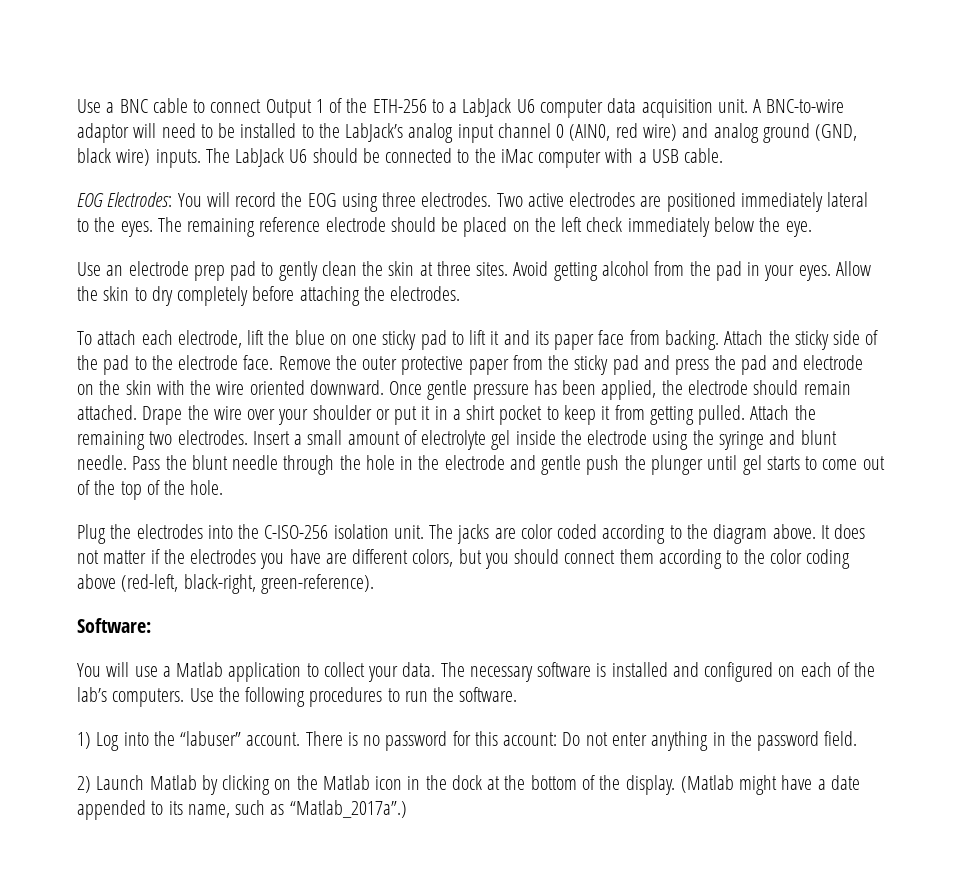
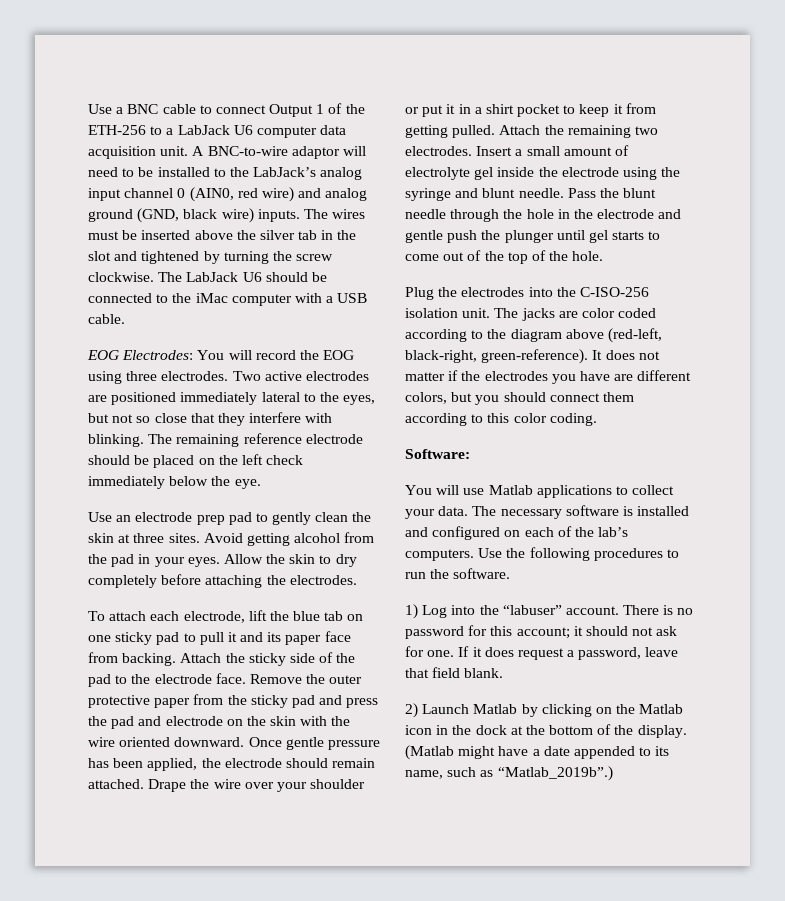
- The LabJack U6 should be connected to the iMac computer with a USB cable.
+ The wires must be inserted above the silver tab in the slot and tightened by turning the screw clockwise. The LabJack U6 should be connected to the iMac computer with a USB cable.
- Two active electrodes are positioned immediately lateral to the eyes.
+ Two active electrodes are positioned immediately lateral to the eyes, but not so close that they interfere with blinking.
- To attach each electrode, lift the blue on one sticky pad to lift it and its paper face from backing.
+ To attach each electrode, lift the blue tab on one sticky pad to pull it and its paper face from backing.
- The jacks are color coded according to the diagram above.
+ The jacks are color coded according to the diagram above (red-left, black-right, green-reference).
- It does not matter if the electrodes you have are different colors, but you should connect them according to the color coding above (red-left, black-right, green-reference).
+ It does not matter if the electrodes you have are different colors, but you should connect them according to this color coding.
- You will use a Matlab application to collect your data.
+ You will use Matlab applications to collect your data.
- There is no password for this account: Do not enter anything in the password field.
+ There is no password for this account; it should not ask for one. If it does request a password, leave that field blank.
- (Matlab might have a date appended to its name, such as “Matlab_2017a”.)
+ (Matlab might have a date appended to its name, such as “Matlab_2019b”.)

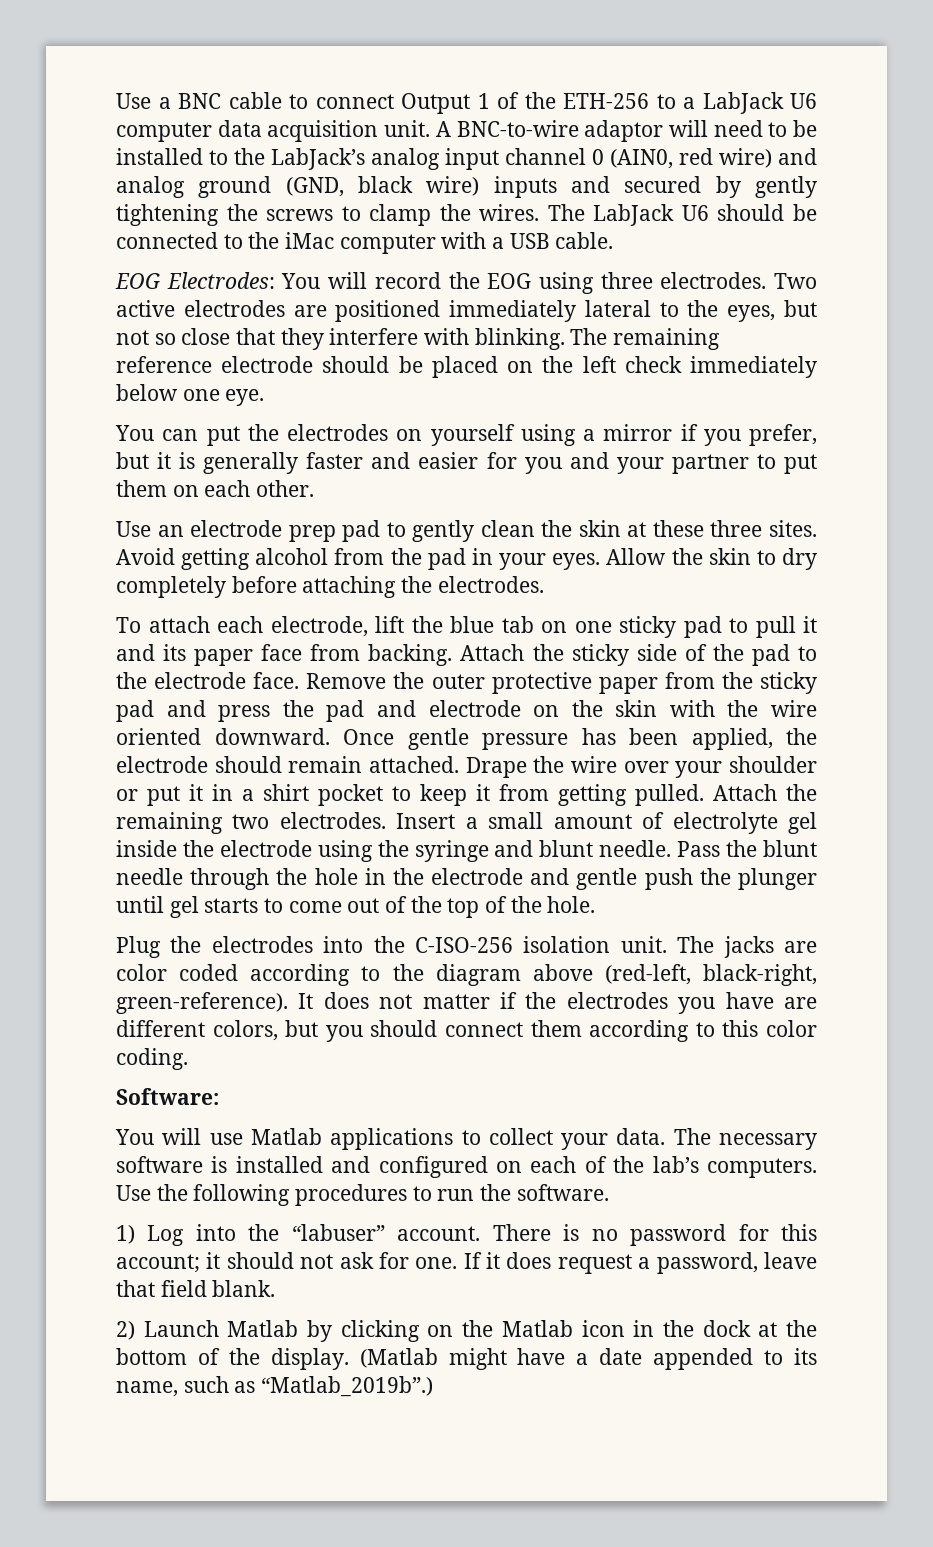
- A BNC-to-wire adaptor will need to be installed to the LabJack’s analog input channel 0 (AIN0, red wire) and analog ground (GND, black wire) inputs. The wires must be inserted above the silver tab in the slot and tightened by turning the screw clockwise.
+ A BNC-to-wire adaptor will need to be installed to the LabJack’s analog input channel 0 (AIN0, red wire) and analog ground (GND, black wire) inputs and secured by gently tightening the screws to clamp the wires.
- The remaining reference electrode should be placed on the left check immediately below the eye.
+ The remaining reference electrode should be placed on the left check immediately below one eye.
+ You can put the electrodes on yourself using a mirror if you prefer, but it is generally faster and easier for you and your partner to put them on each other.
- Use an electrode prep pad to gently clean the skin at three sites.
+ Use an electrode prep pad to gently clean the skin at these three sites.

